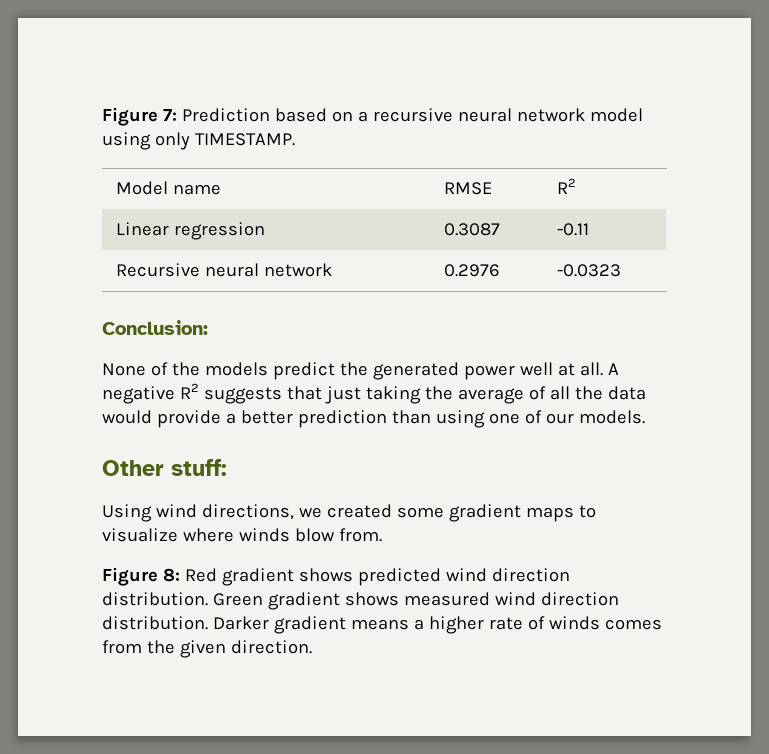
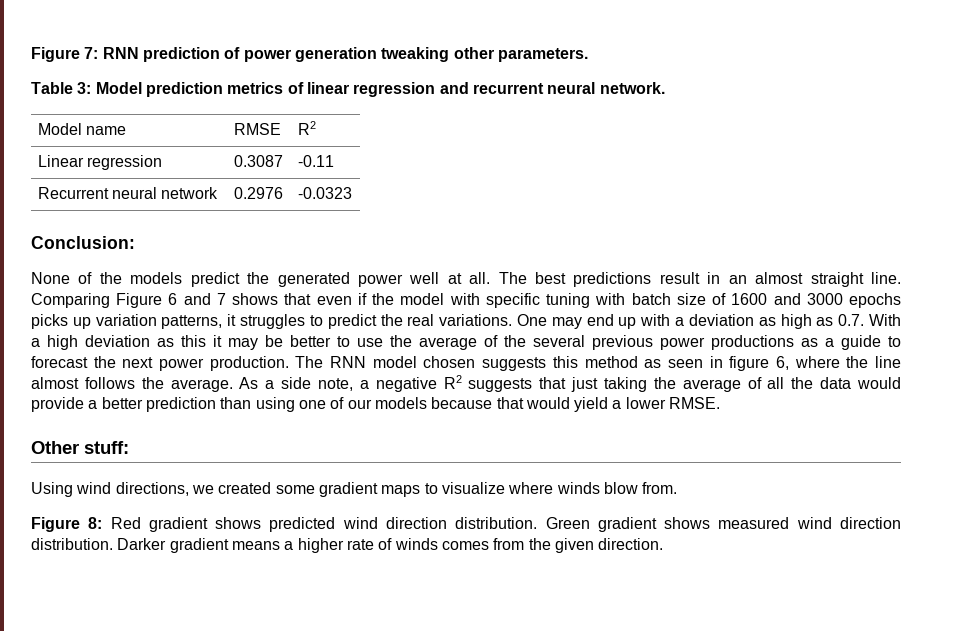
- Figure 7: Prediction based on a recursive neural network model using only TIMESTAMP.
+ Figure 7: RNN prediction of power generation tweaking other parameters.
+ Table 3: Model prediction metrics of linear regression and recurrent neural network.
- Recursive neural network | 0.2976 | -0.0323
+ Recurrent neural network | 0.2976 | -0.0323
- A negative R2 suggests that just taking the average of all the data would provide a better prediction than using one of our models.
+ The best predictions result in an almost straight line. Comparing Figure 6 and 7 shows that even if the model with specific tuning with batch size of 1600 and 3000 epochs picks up variation patterns, it struggles to predict the real variations. One may end up with a deviation as high as 0.7. With a high deviation as this it may be better to use the average of the several previous power productions as a guide to forecast the next power production. The RNN model chosen suggests this method as seen in figure 6, where the line almost follows the average. As a side note, a negative R2 suggests that just taking the average of all the data would provide a better prediction than using one of our models because that would yield a lower RMSE.

